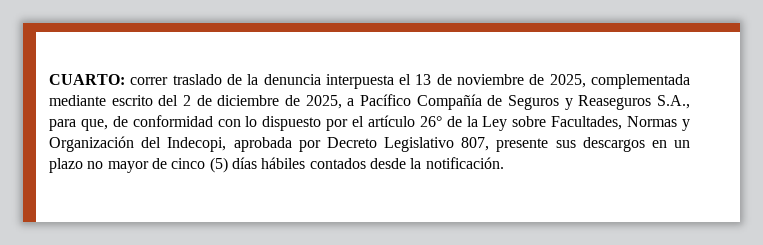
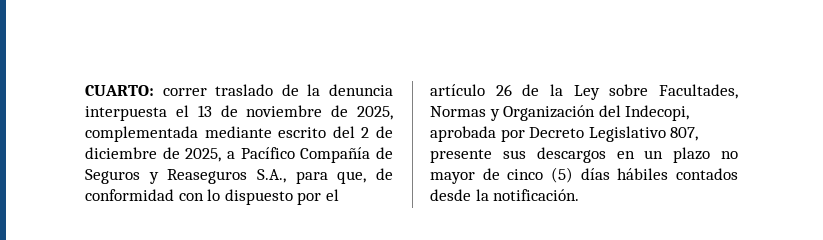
- correr traslado de la denuncia interpuesta el 13 de noviembre de 2025, complementada mediante escrito del 2 de diciembre de 2025, a Pacífico Compañía de Seguros y Reaseguros S.A., para que, de conformidad con lo dispuesto por el artículo 26° de la Ley sobre Facultades, Normas y Organización del Indecopi, aprobada por Decreto Legislativo 807, presente sus descargos en un plazo no mayor de cinco (5) días hábiles contados desde la notificación.
+ correr traslado de la denuncia interpuesta el 13 de noviembre de 2025, complementada mediante escrito del 2 de diciembre de 2025, a Pacífico Compañía de Seguros y Reaseguros S.A., para que, de conformidad con lo dispuesto por el artículo 26 de la Ley sobre Facultades, Normas y Organización del Indecopi, aprobada por Decreto Legislativo 807, presente sus descargos en un plazo no mayor de cinco (5) días hábiles contados desde la notificación.

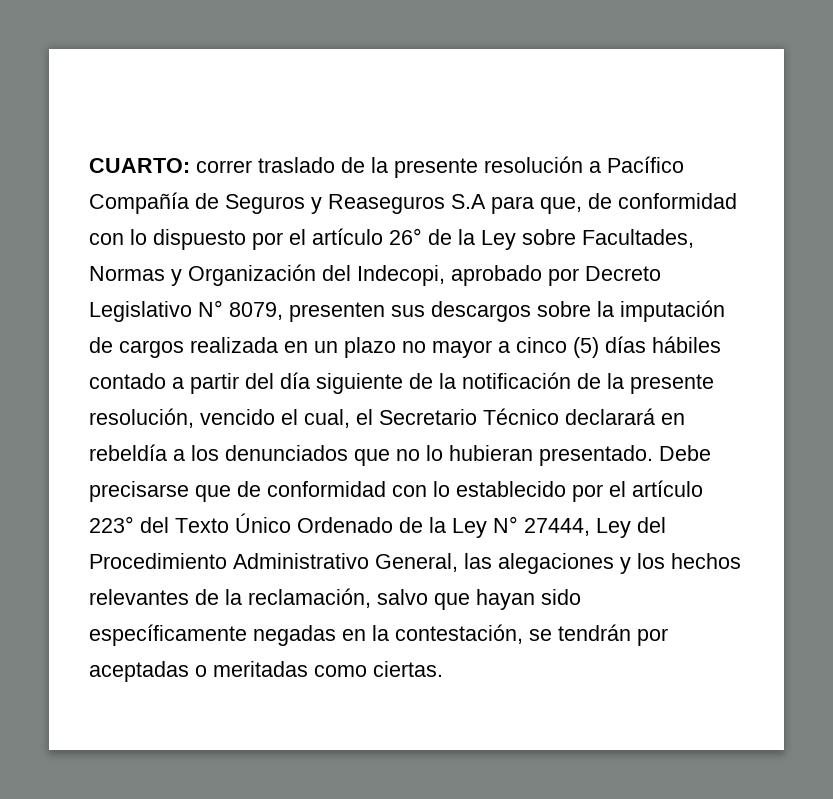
- CUARTO: correr traslado de la denuncia interpuesta el 13 de noviembre de 2025, complementada mediante escrito del 2 de diciembre de 2025, a Pacífico Compañía de Seguros y Reaseguros S.A., para que, de conformidad con lo dispuesto por el artículo 26 de la Ley sobre Facultades, Normas y Organización del Indecopi, aprobada por Decreto Legislativo 807, presente sus descargos en un plazo no mayor de cinco (5) días hábiles contados desde la notificación.
+ CUARTO: correr traslado de la presente resolución a Pacífico Compañía de Seguros y Reaseguros S.A para que, de conformidad con lo dispuesto por el artículo 26° de la Ley sobre Facultades, Normas y Organización del Indecopi, aprobado por Decreto Legislativo N° 8079, presenten sus descargos sobre la imputación de cargos realizada en un plazo no mayor a cinco (5) días hábiles contado a partir del día siguiente de la notificación de la presente resolución, vencido el cual, el Secretario Técnico declarará en rebeldía a los denunciados que no lo hubieran presentado. Debe precisarse que de conformidad con lo establecido por el artículo 223° del Texto Único Ordenado de la Ley N° 27444, Ley del Procedimiento Administrativo General, las alegaciones y los hechos relevantes de la reclamación, salvo que hayan sido específicamente negadas en la contestación, se tendrán por aceptadas o meritadas como ciertas.

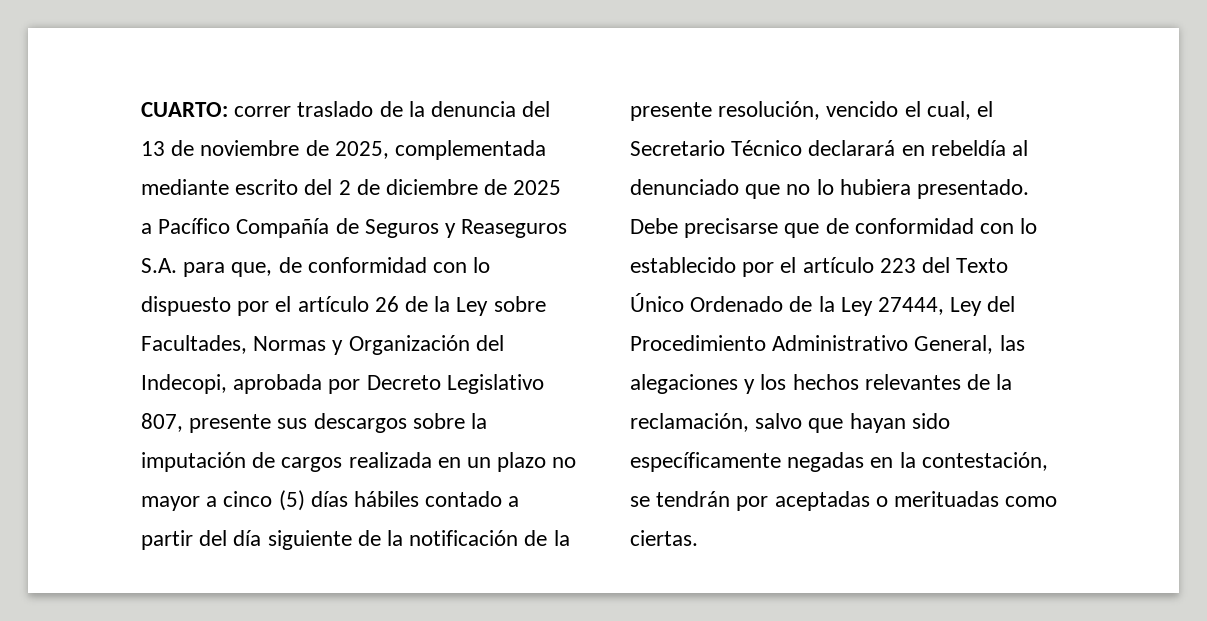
- correr traslado de la presente resolución a Pacífico Compañía de Seguros y Reaseguros S.A para que, de conformidad con lo dispuesto por el artículo 26° de la Ley sobre Facultades, Normas y Organización del Indecopi, aprobado por Decreto Legislativo N° 8079, presenten sus descargos sobre la imputación de cargos realizada en un plazo no mayor a cinco (5) días hábiles contado a partir del día siguiente de la notificación de la presente resolución, vencido el cual, el Secretario Técnico declarará en rebeldía a los denunciados que no lo hubieran presentado.
+ correr traslado de la denuncia del 13 de noviembre de 2025, complementada mediante escrito del 2 de diciembre de 2025 a Pacífico Compañía de Seguros y Reaseguros S.A. para que, de conformidad con lo dispuesto por el artículo 26 de la Ley sobre Facultades, Normas y Organización del Indecopi, aprobada por Decreto Legislativo 807, presente sus descargos sobre la imputación de cargos realizada en un plazo no mayor a cinco (5) días hábiles contado a partir del día siguiente de la notificación de la presente resolución, vencido el cual, el Secretario Técnico declarará en rebeldía al denunciado que no lo hubiera presentado.
- Debe precisarse que de conformidad con lo establecido por el artículo 223° del Texto Único Ordenado de la Ley N° 27444, Ley del Procedimiento Administrativo General, las alegaciones y los hechos relevantes de la reclamación, salvo que hayan sido específicamente negadas en la contestación, se tendrán por aceptadas o meritadas como ciertas.
+ Debe precisarse que de conformidad con lo establecido por el artículo 223 del Texto Único Ordenado de la Ley 27444, Ley del Procedimiento Administrativo General, las alegaciones y los hechos relevantes de la reclamación, salvo que hayan sido específicamente negadas en la contestación, se tendrán por aceptadas o merituadas como ciertas.

